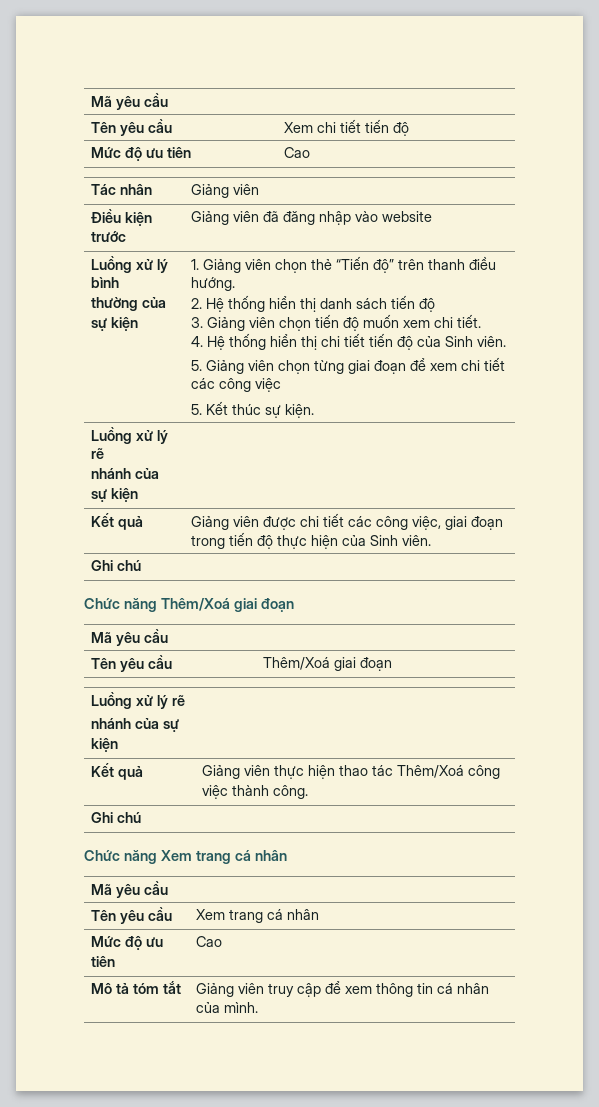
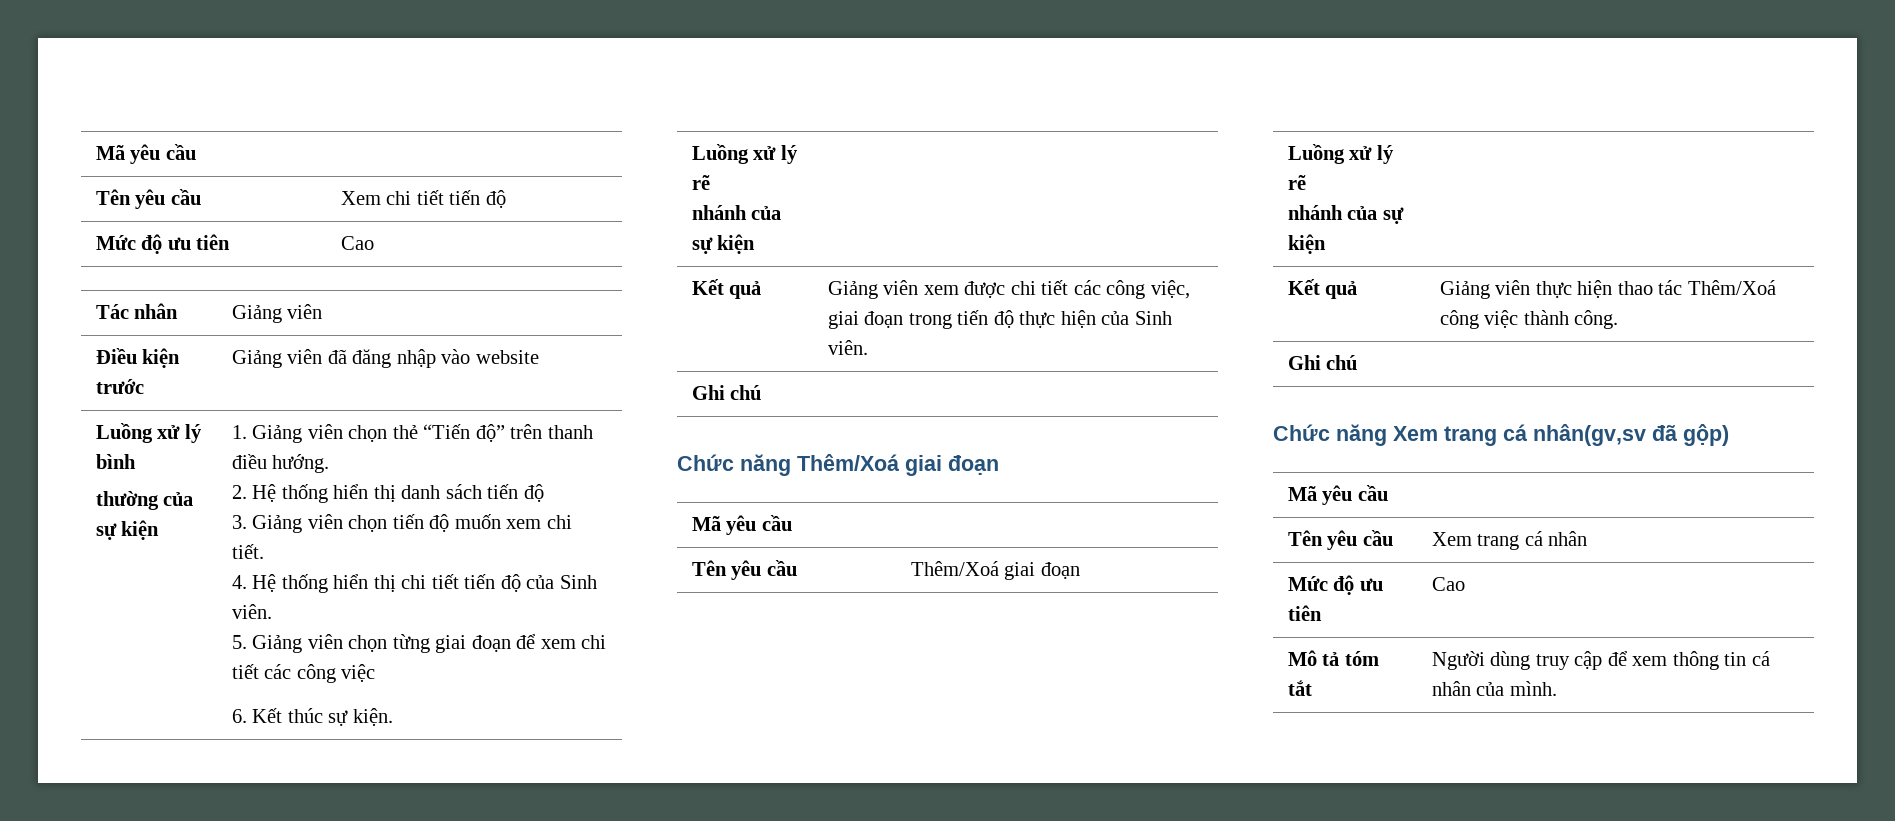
- 5. Kết thúc sự kiện.
+ 6. Kết thúc sự kiện.
- Kết quả | Giảng viên được chi tiết các công việc, giai đoạn trong tiến độ thực hiện của Sinh viên.
+ Kết quả | Giảng viên xem được chi tiết các công việc, giai đoạn trong tiến độ thực hiện của Sinh viên.
- Chức năng Xem trang cá nhân
+ Chức năng Xem trang cá nhân(gv,sv đã gộp)
- Mô tả tóm tắt | Giảng viên truy cập để xem thông tin cá nhân của mình.
+ Mô tả tóm tắt | Người dùng truy cập để xem thông tin cá nhân của mình.

